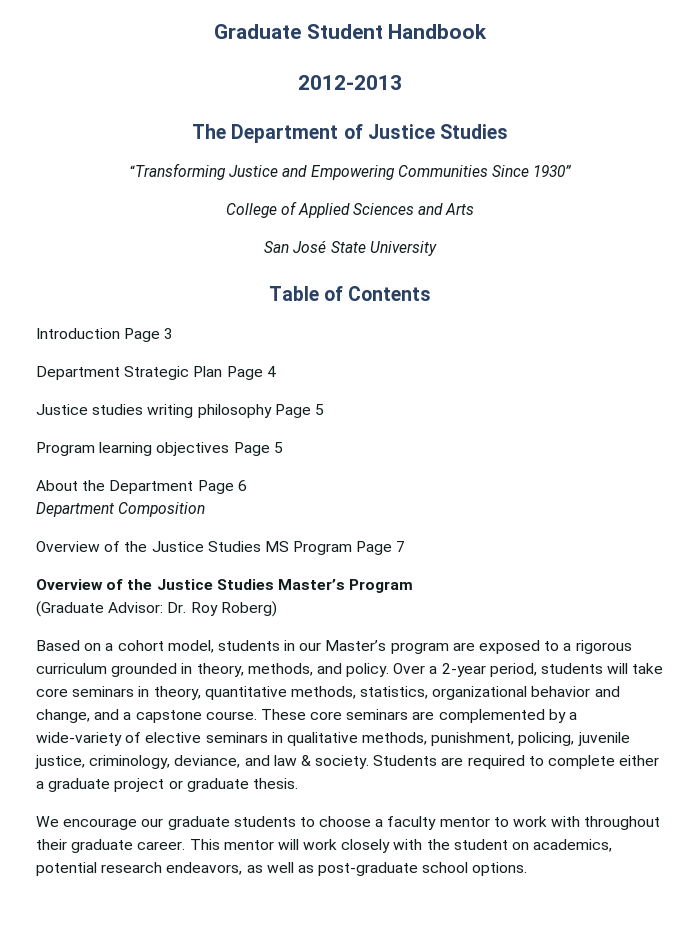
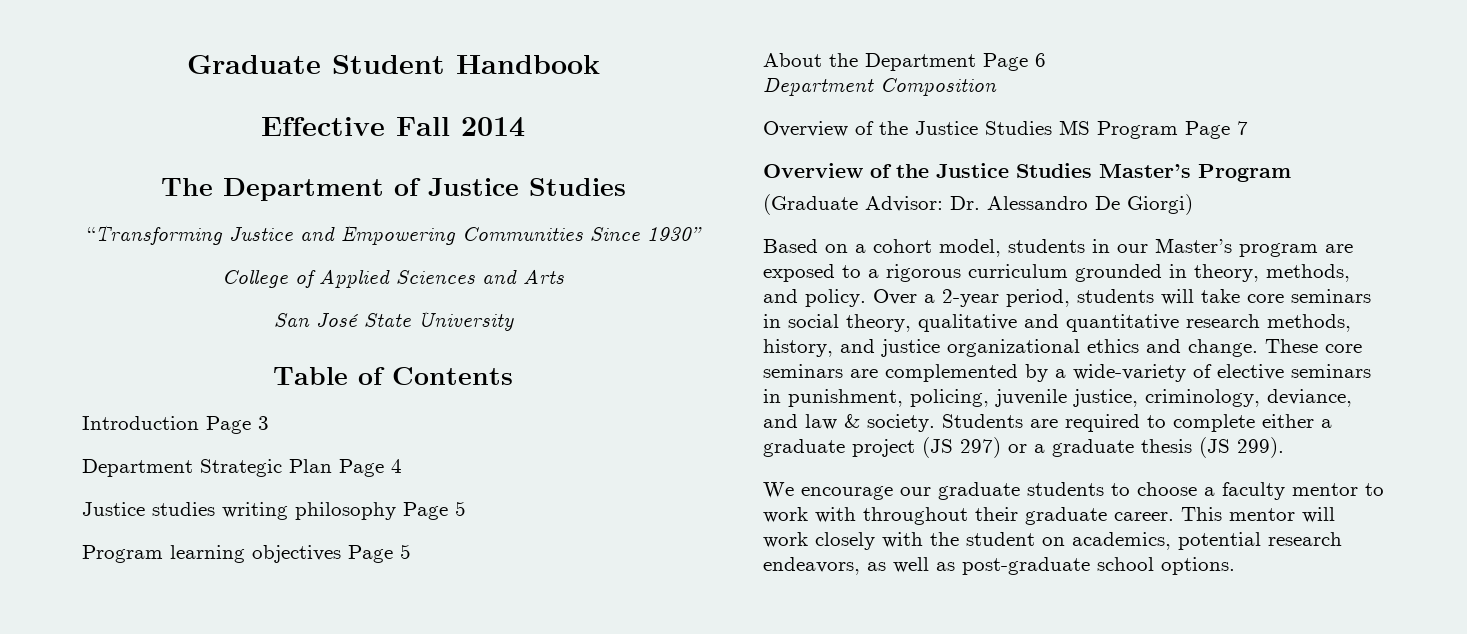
- 2012-2013
+ Effective Fall 2014
- (Graduate Advisor: Dr. Roy Roberg)
+ (Graduate Advisor: Dr. Alessandro De Giorgi)
- Over a 2-year period, students will take core seminars in theory, quantitative methods, statistics, organizational behavior and change, and a capstone course.
+ Over a 2-year period, students will take core seminars in social theory, qualitative and quantitative research methods, history, and justice organizational ethics and change.
- These core seminars are complemented by a wide-variety of elective seminars in qualitative methods, punishment, policing, juvenile justice, criminology, deviance, and law & society.
+ These core seminars are complemented by a wide-variety of elective seminars in punishment, policing, juvenile justice, criminology, deviance, and law & society.
- Students are required to complete either a graduate project or graduate thesis.
+ Students are required to complete either a graduate project (JS 297) or a graduate thesis (JS 299).

